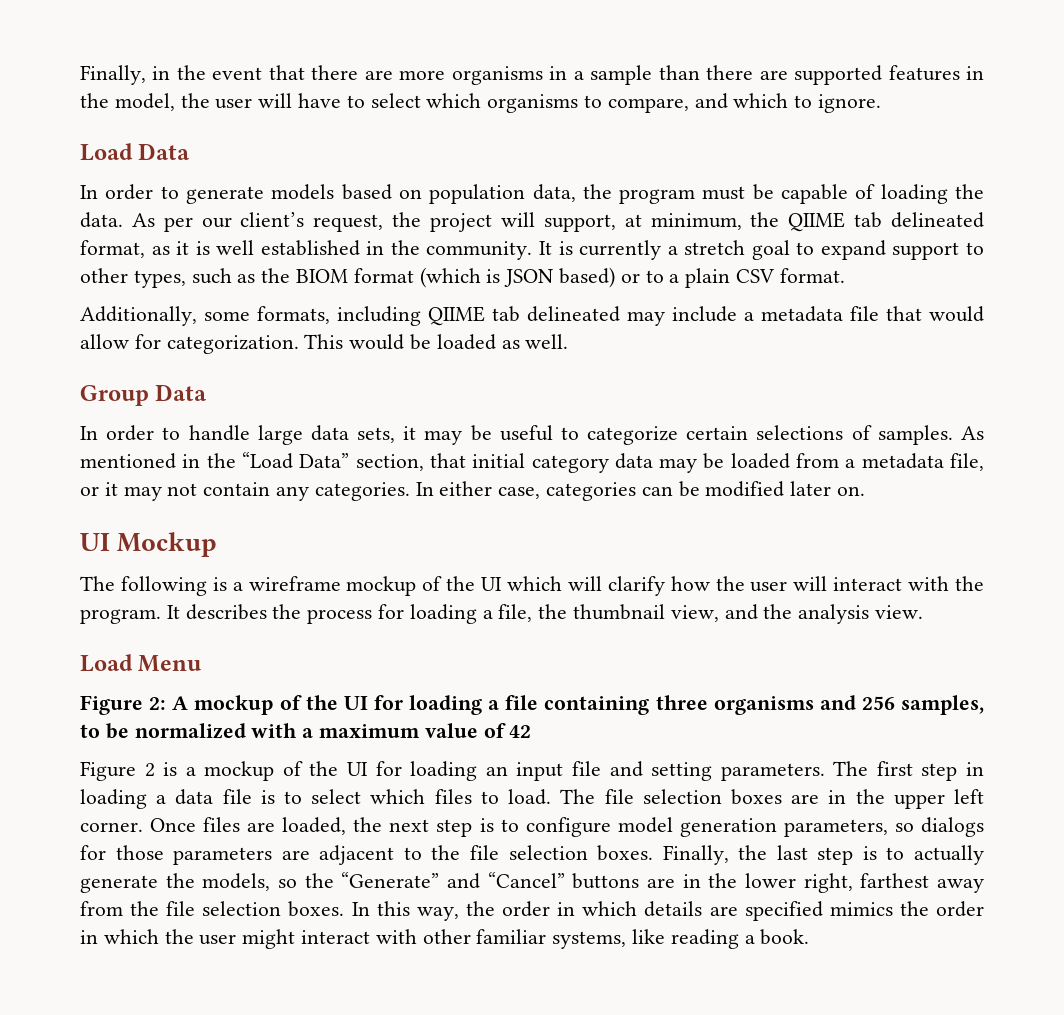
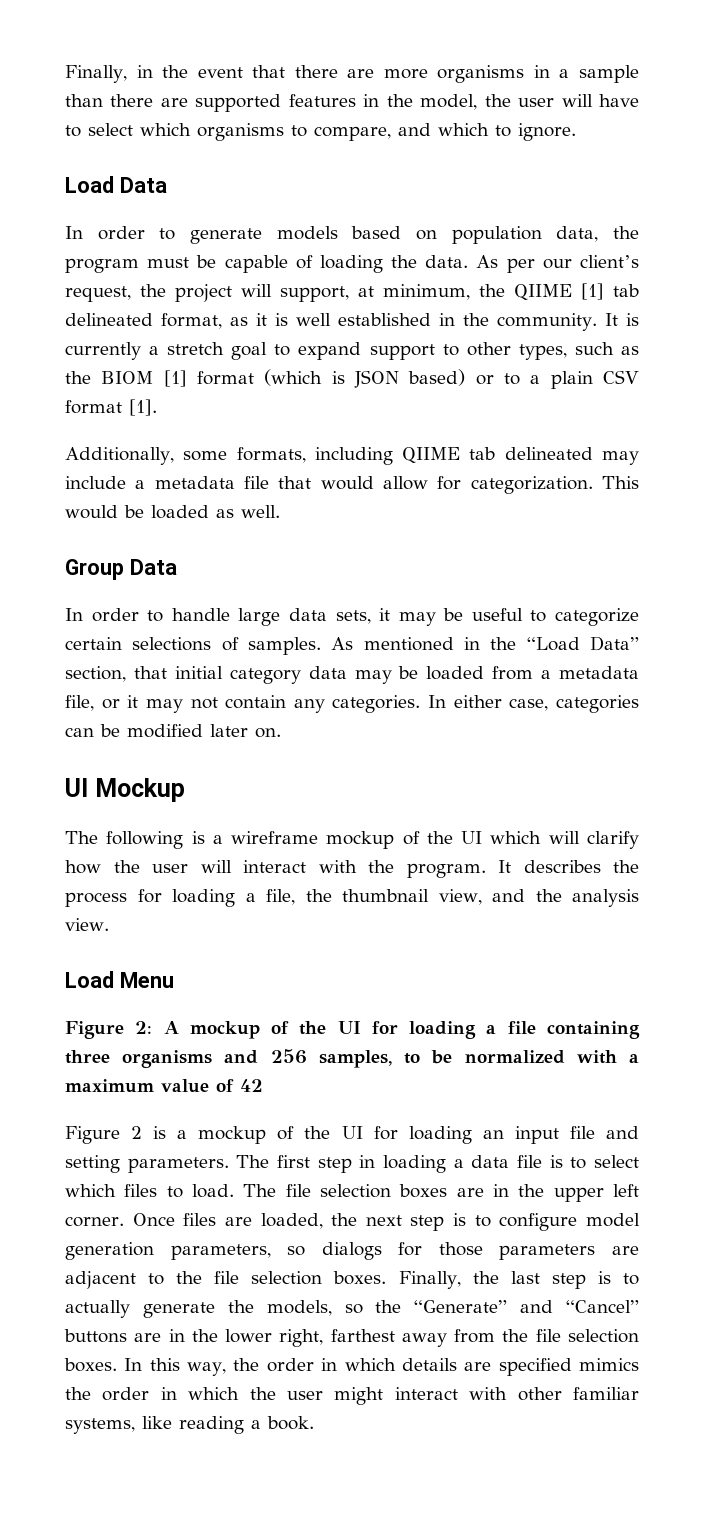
- As per our client’s request, the project will support, at minimum, the QIIME tab delineated format, as it is well established in the community.
+ As per our client’s request, the project will support, at minimum, the QIIME [1] tab delineated format, as it is well established in the community.
- It is currently a stretch goal to expand support to other types, such as the BIOM format (which is JSON based) or to a plain CSV format.
+ It is currently a stretch goal to expand support to other types, such as the BIOM [1] format (which is JSON based) or to a plain CSV format [1].

